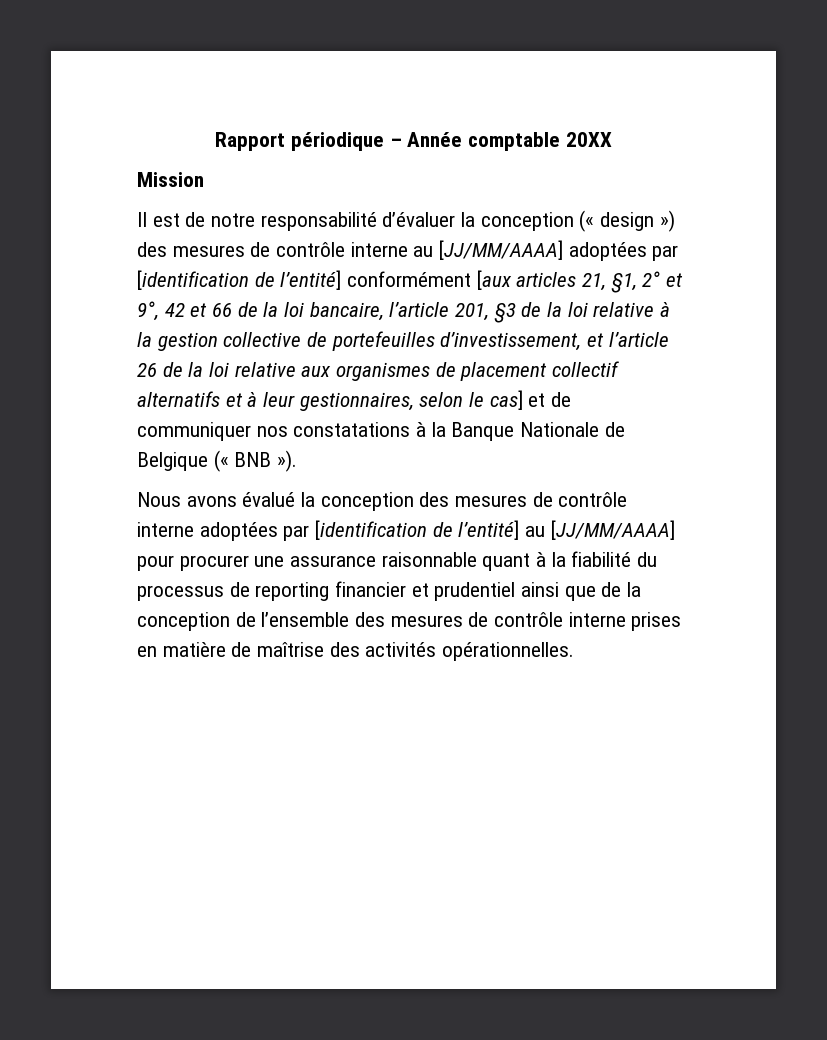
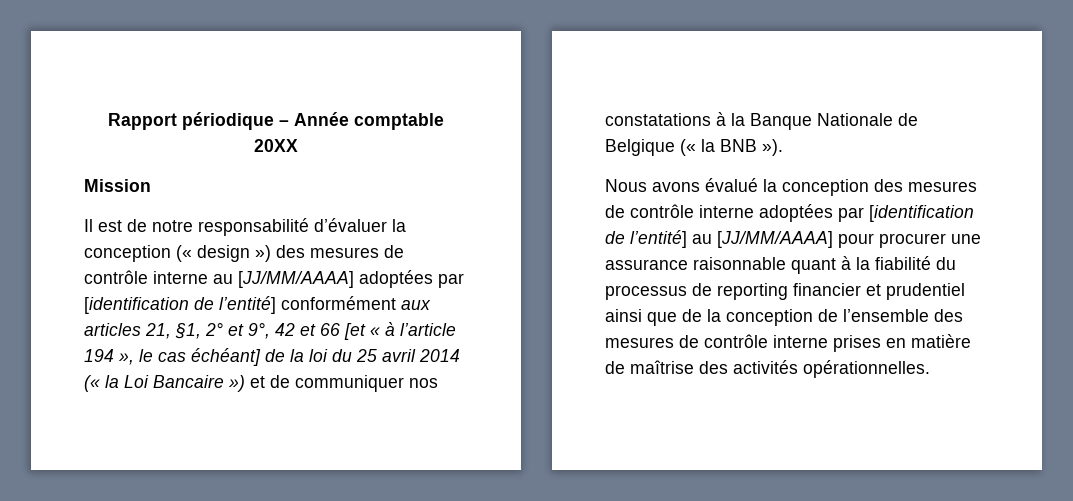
- Il est de notre responsabilité d’évaluer la conception (« design ») des mesures de contrôle interne au [JJ/MM/AAAA] adoptées par [identification de l’entité] conformément [aux articles 21, §1, 2° et 9°, 42 et 66 de la loi bancaire, l’article 201, §3 de la loi relative à la gestion collective de portefeuilles d’investissement, et l’article 26 de la loi relative aux organismes de placement collectif alternatifs et à leur gestionnaires, selon le cas] et de communiquer nos constatations à la Banque Nationale de Belgique (« BNB »).
+ Il est de notre responsabilité d’évaluer la conception (« design ») des mesures de contrôle interne au [JJ/MM/AAAA] adoptées par [identification de l’entité] conformément aux articles 21, §1, 2° et 9°, 42 et 66 [et « à l’article 194 », le cas échéant] de la loi du 25 avril 2014 (« la Loi Bancaire ») et de communiquer nos constatations à la Banque Nationale de Belgique (« la BNB »).

